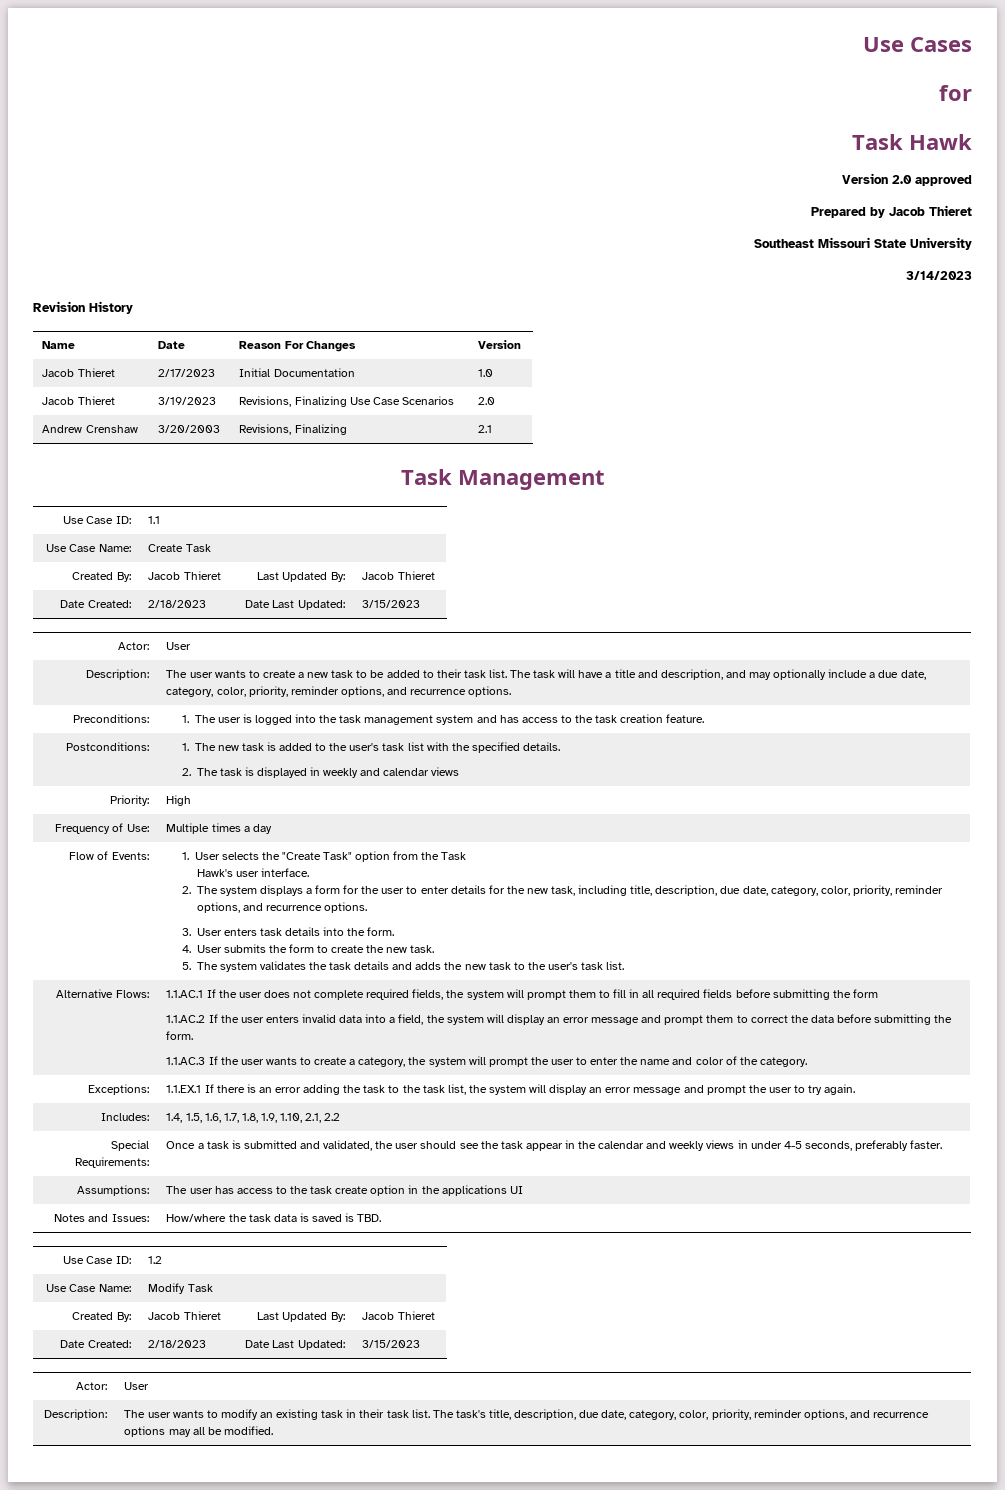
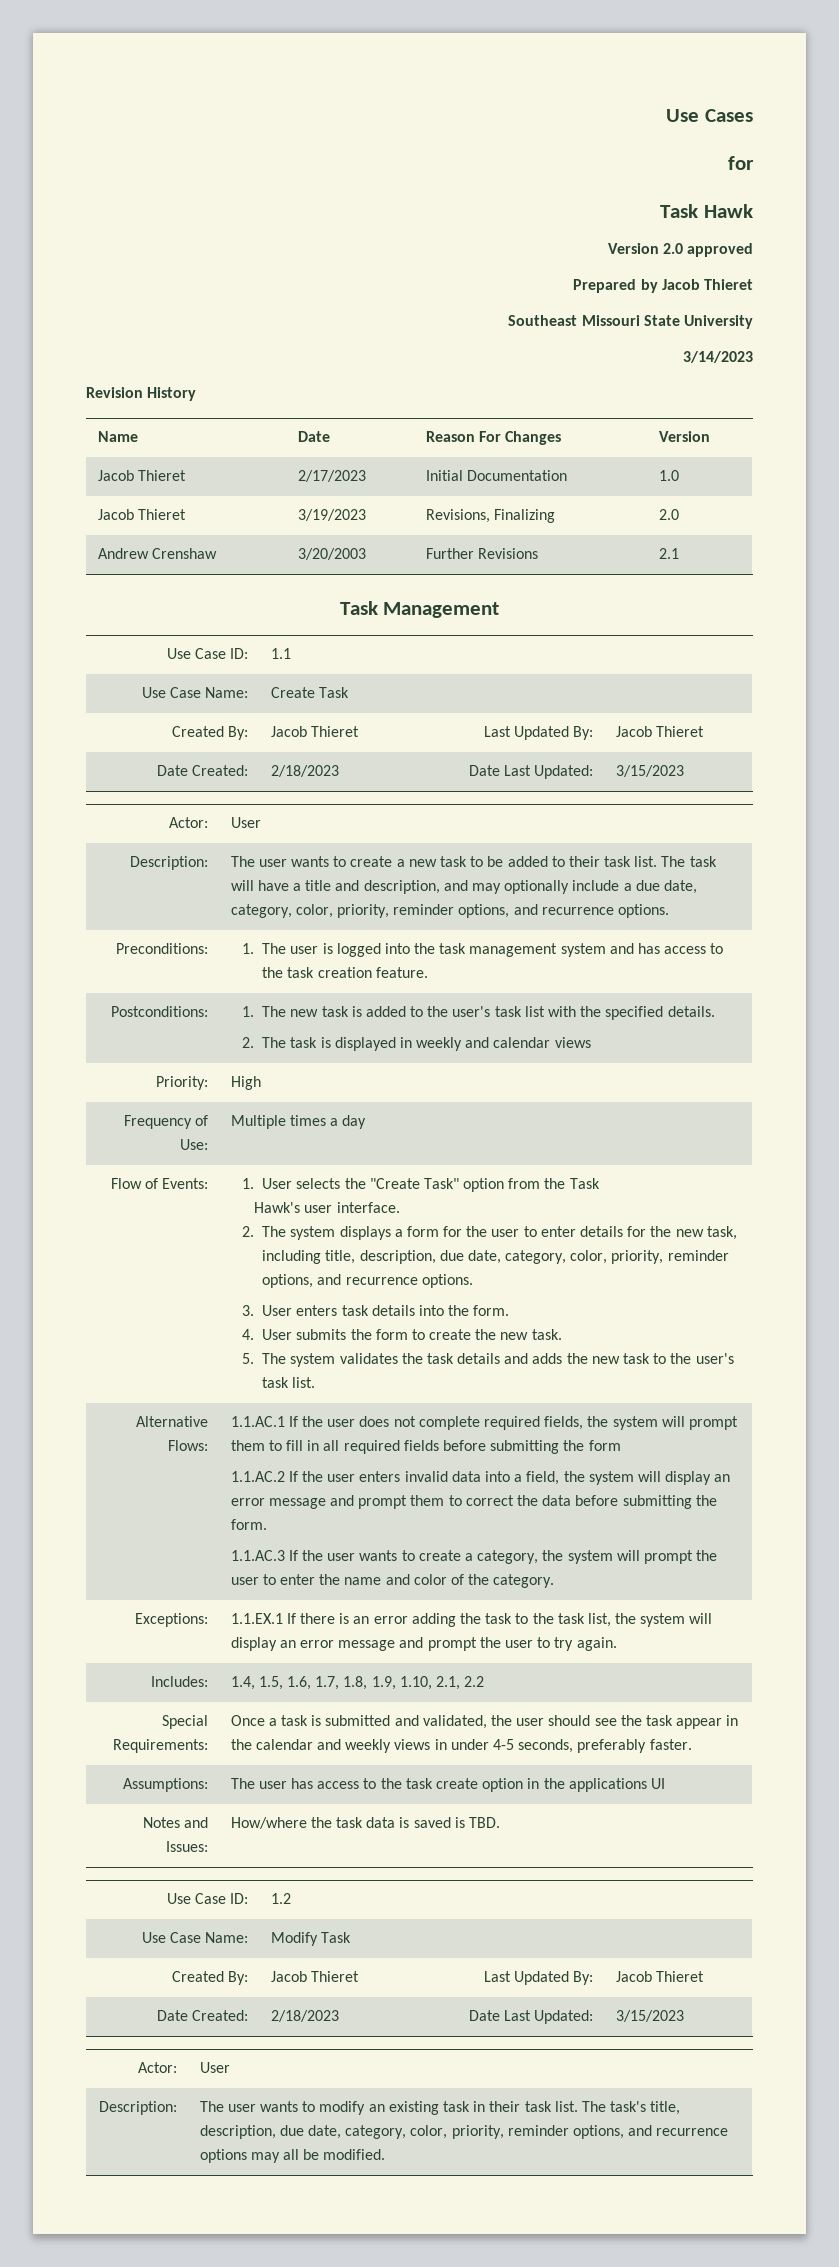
- Jacob Thieret | 3/19/2023 | Revisions, Finalizing Use Case Scenarios | 2.0
+ Jacob Thieret | 3/19/2023 | Revisions, Finalizing | 2.0
- Andrew Crenshaw | 3/20/2003 | Revisions, Finalizing | 2.1
+ Andrew Crenshaw | 3/20/2003 | Further Revisions | 2.1

